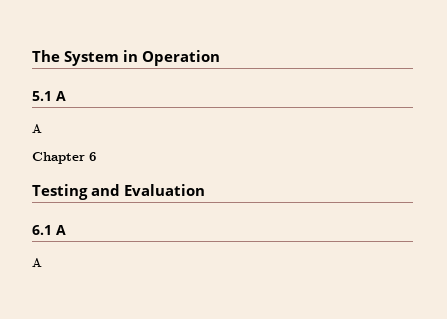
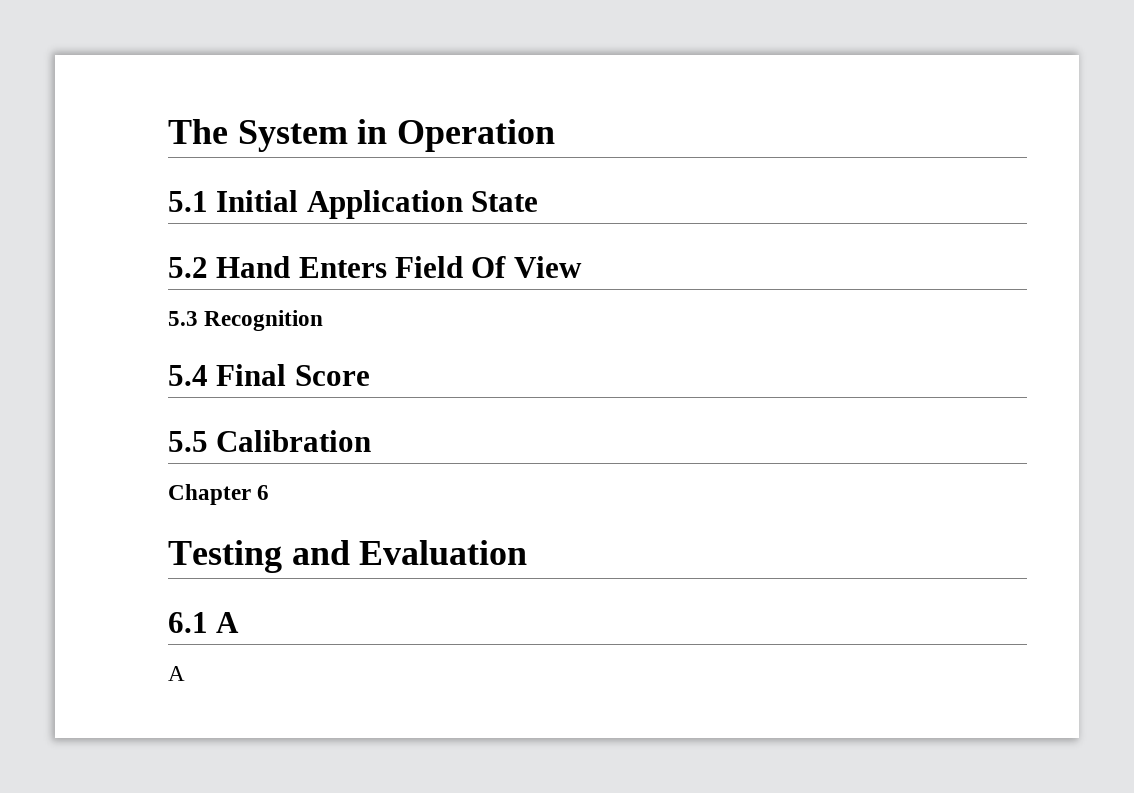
- 5.1 A
- A
+ 5.1 Initial Application State
+ 5.2 Hand Enters Field Of View
+ 5.3 Recognition
+ 5.4 Final Score
+ 5.5 Calibration

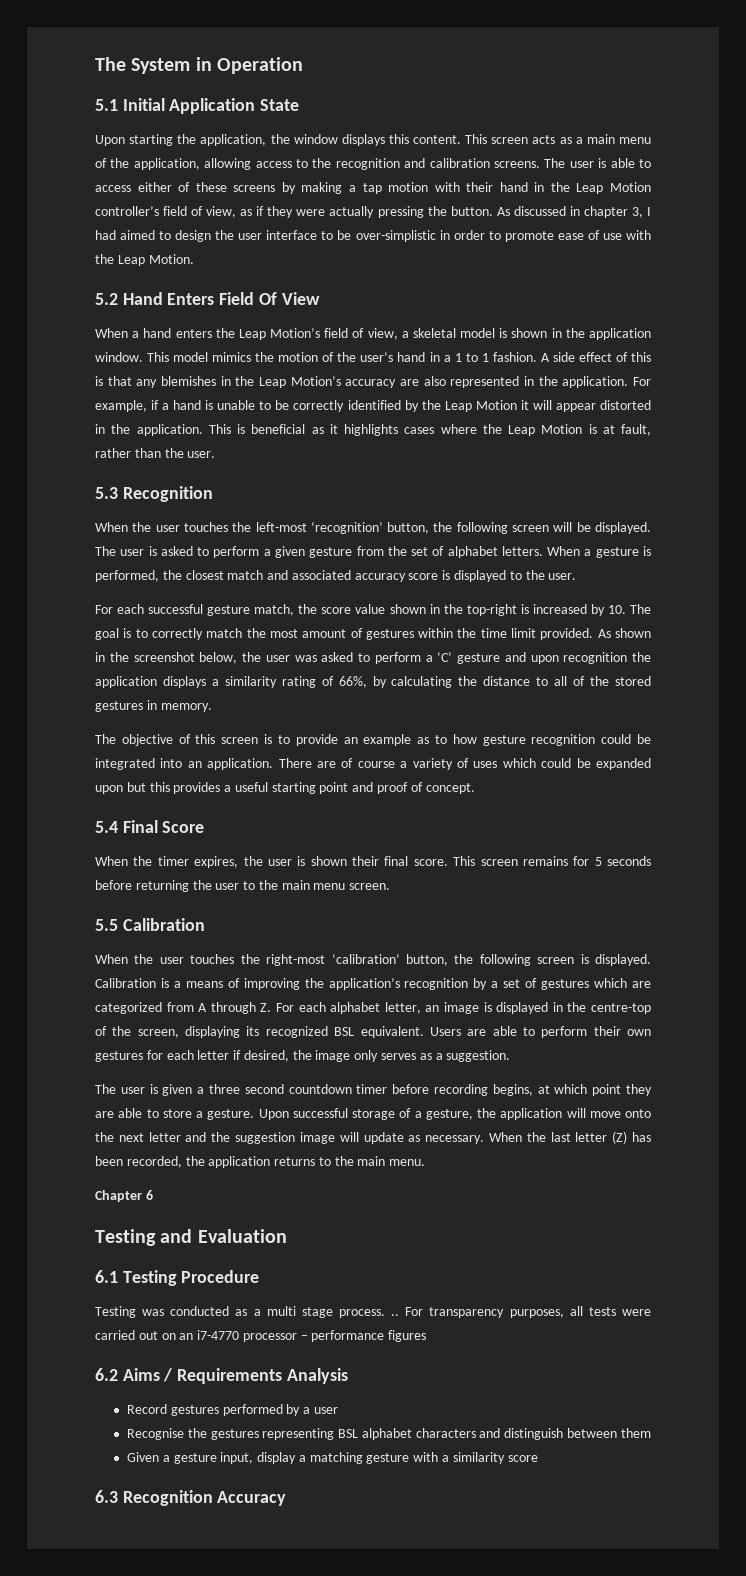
+ Upon starting the application, the window displays this content. This screen acts as a main menu of the application, allowing access to the recognition and calibration screens. The user is able to access either of these screens by making a tap motion with their hand in the Leap Motion controller’s field of view, as if they were actually pressing the button. As discussed in chapter 3, I had aimed to design the user interface to be over-simplistic in order to promote ease of use with the Leap Motion.
+ When a hand enters the Leap Motion’s field of view, a skeletal model is shown in the application window. This model mimics the motion of the user’s hand in a 1 to 1 fashion. A side effect of this is that any blemishes in the Leap Motion’s accuracy are also represented in the application. For example, if a hand is unable to be correctly identified by the Leap Motion it will appear distorted in the application. This is beneficial as it highlights cases where the Leap Motion is at fault, rather than the user.
  5.3 Recognition
+ When the user touches the left-most ‘recognition’ button, the following screen will be displayed. The user is asked to perform a given gesture from the set of alphabet letters. When a gesture is performed, the closest match and associated accuracy score is displayed to the user.
+ For each successful gesture match, the score value shown in the top-right is increased by 10. The goal is to correctly match the most amount of gestures within the time limit provided. As shown in the screenshot below, the user was asked to perform a ‘C’ gesture and upon recognition the application displays a similarity rating of 66%, by calculating the distance to all of the stored gestures in memory.
+ The objective of this screen is to provide an example as to how gesture recognition could be integrated into an application. There are of course a variety of uses which could be expanded upon but this provides a useful starting point and proof of concept.
  5.4 Final Score
+ When the timer expires, the user is shown their final score. This screen remains for 5 seconds before returning the user to the main menu screen.
  5.5 Calibration
+ When the user touches the right-most ‘calibration’ button, the following screen is displayed. Calibration is a means of improving the application’s recognition by a set of gestures which are categorized from A through Z. For each alphabet letter, an image is displayed in the centre-top of the screen, displaying its recognized BSL equivalent. Users are able to perform their own gestures for each letter if desired, the image only serves as a suggestion.
+ The user is given a three second countdown timer before recording begins, at which point they are able to store a gesture. Upon successful storage of a gesture, the application will move onto the next letter and the suggestion image will update as necessary. When the last letter (Z) has been recorded, the application returns to the main menu.
- 6.1 A
- A
+ 6.1 Testing Procedure
+ Testing was conducted as a multi stage process. .. For transparency purposes, all tests were carried out on an i7-4770 processor – performance figures
+ 6.2 Aims / Requirements Analysis
+ Record gestures performed by a user
+ Recognise the gestures representing BSL alphabet characters and distinguish between them
+ Given a gesture input, display a matching gesture with a similarity score
+ 6.3 Recognition Accuracy

